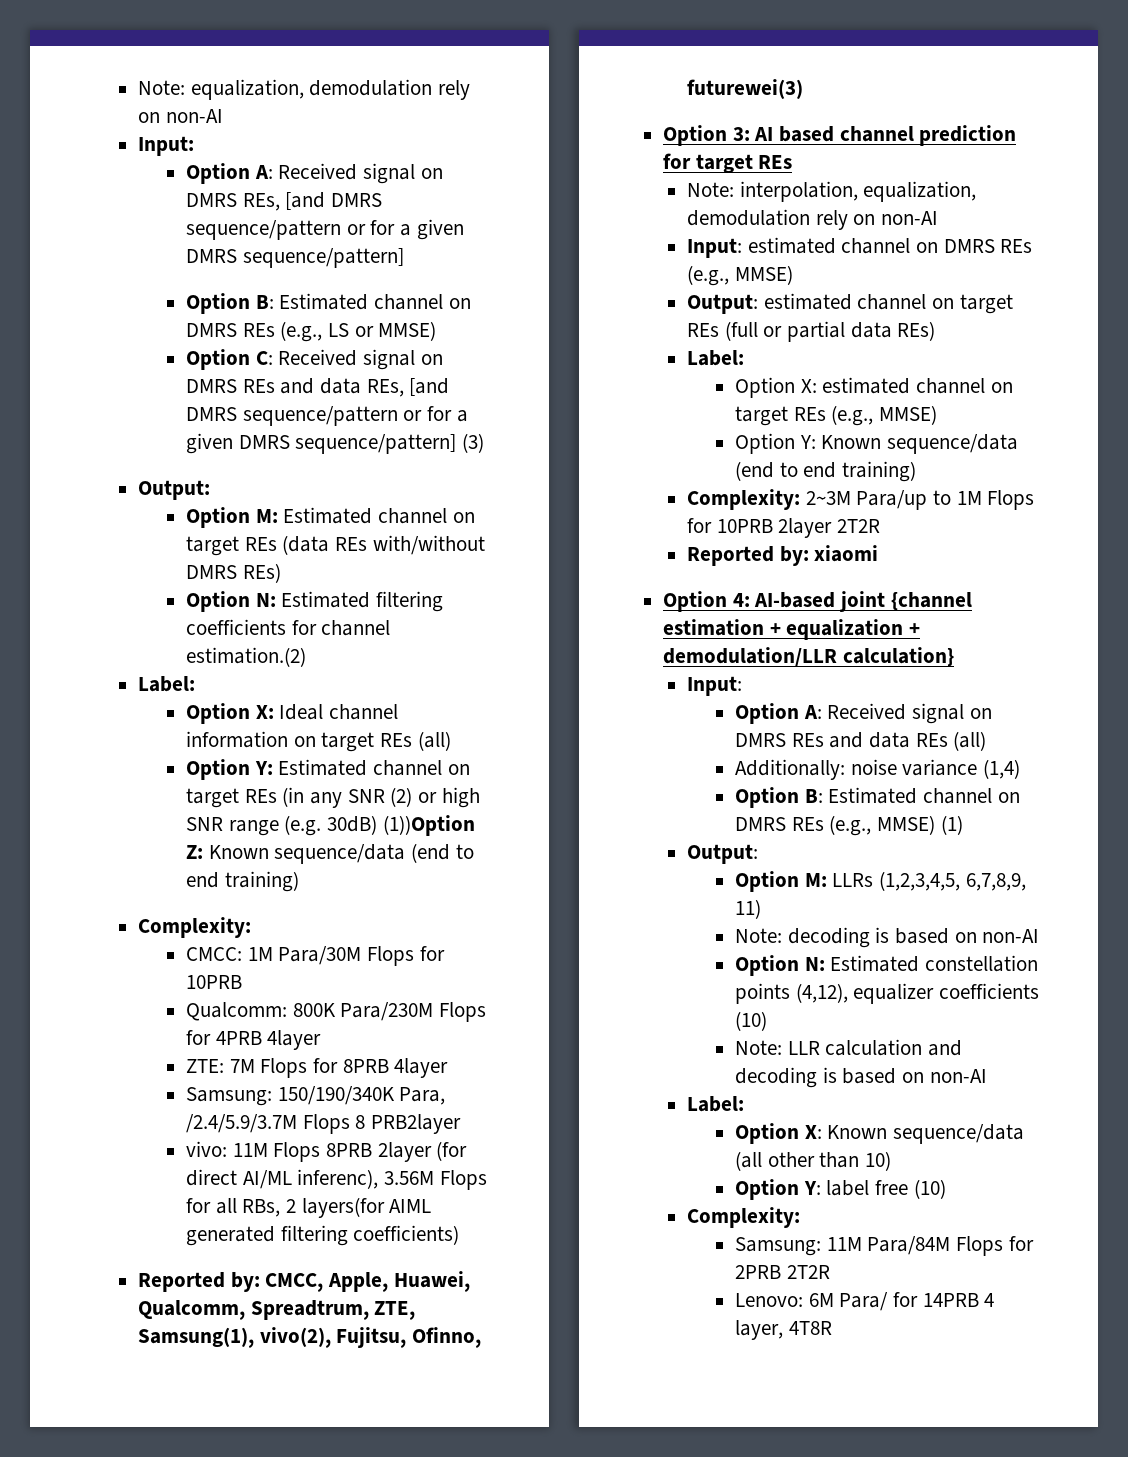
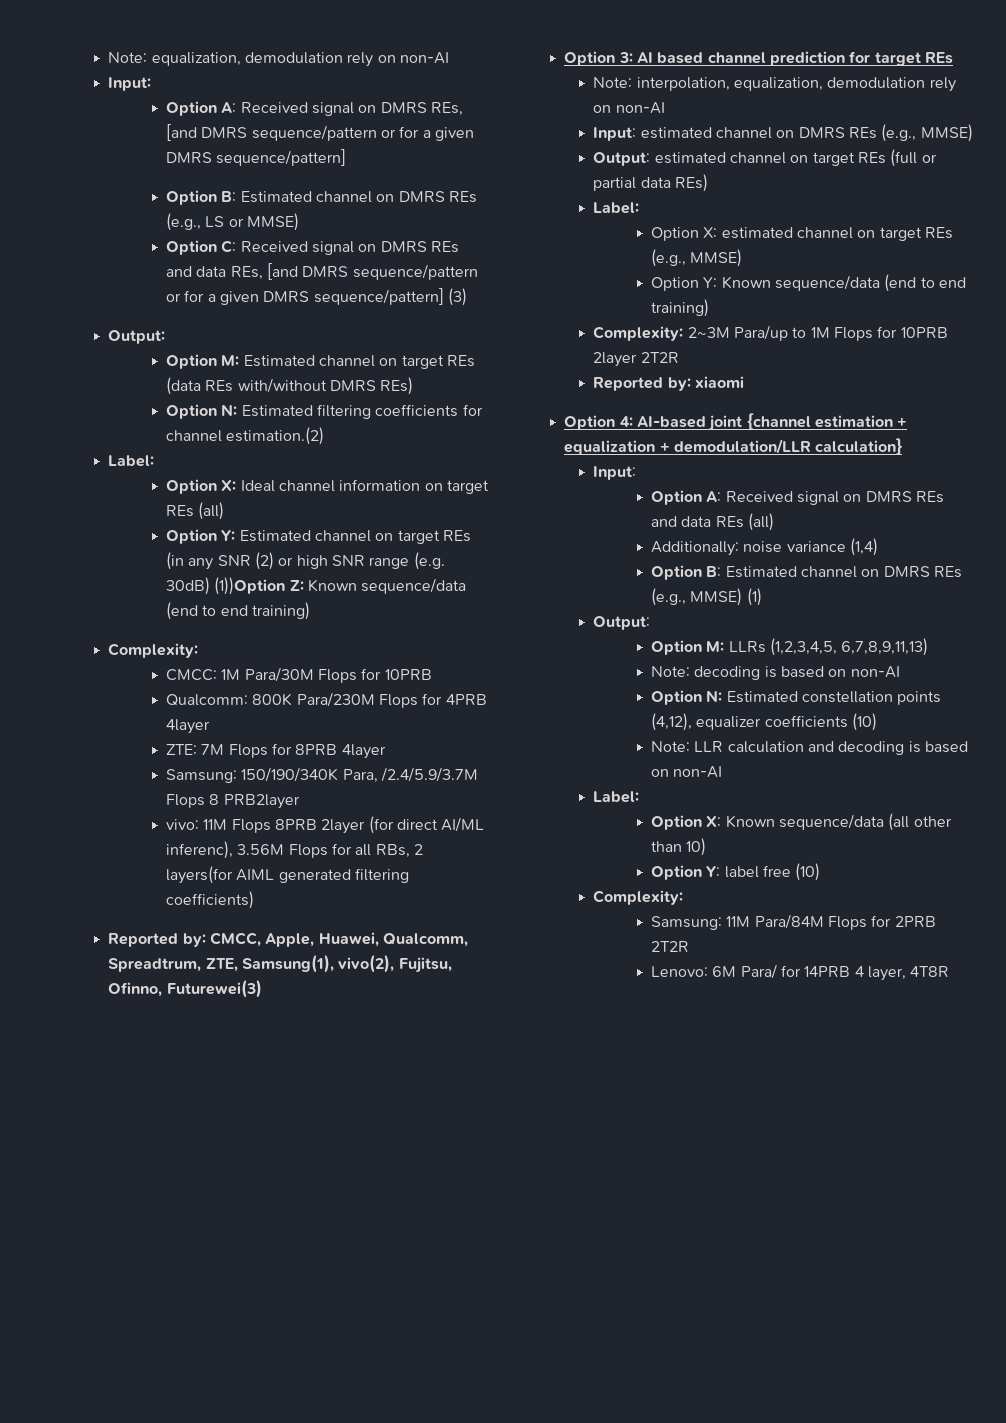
- Reported by: CMCC, Apple, Huawei, Qualcomm, Spreadtrum, ZTE, Samsung(1), vivo(2), Fujitsu, Ofinno, futurewei(3)
+ Reported by: CMCC, Apple, Huawei, Qualcomm, Spreadtrum, ZTE, Samsung(1), vivo(2), Fujitsu, Ofinno, Futurewei(3)
- Option M: LLRs (1,2,3,4,5, 6,7,8,9, 11)
+ Option M: LLRs (1,2,3,4,5, 6,7,8,9,11,13)

